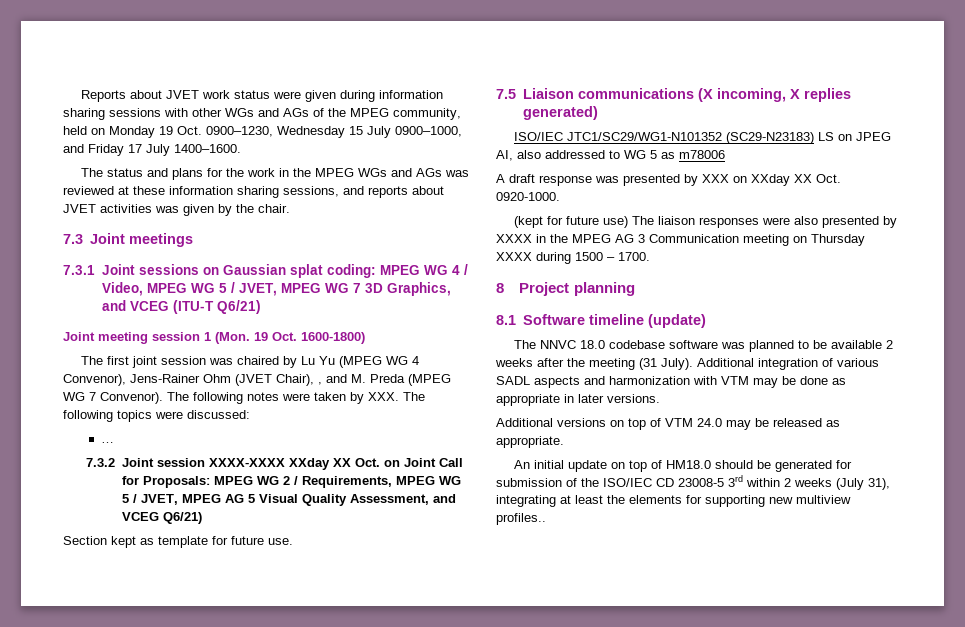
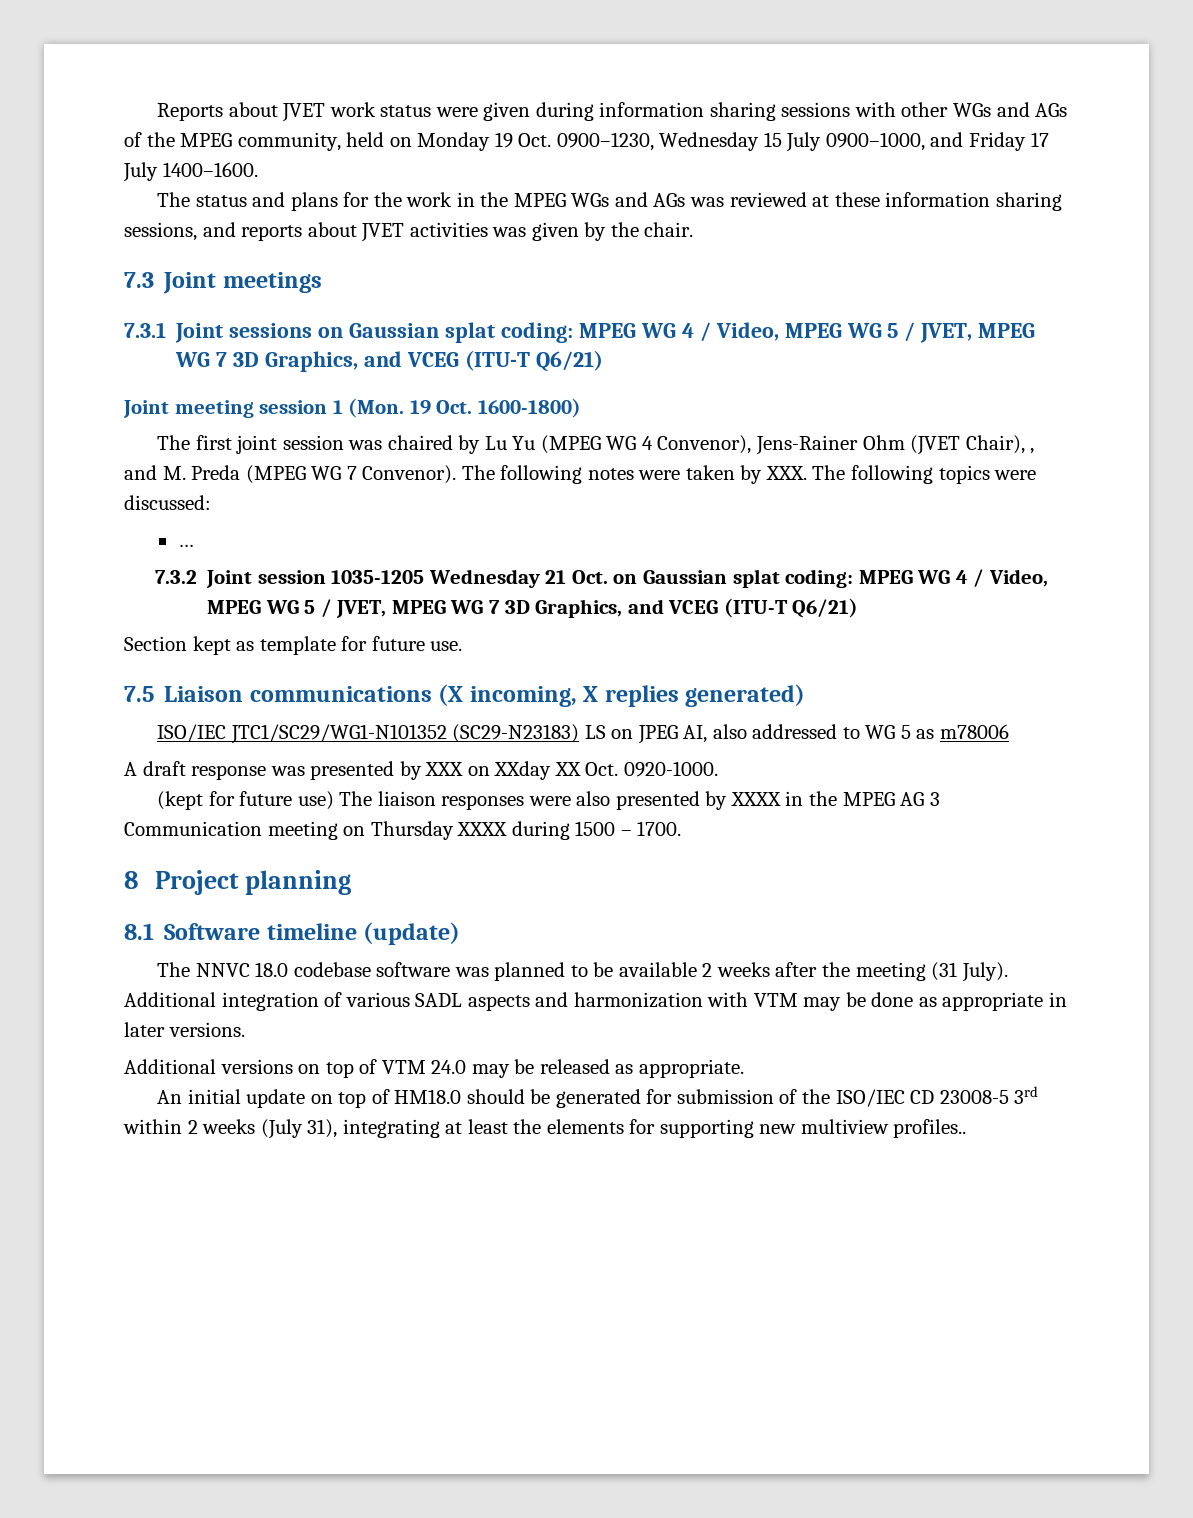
- 7.3.2 Joint session XXXX-XXXX XXday XX Oct. on Joint Call for Proposals: MPEG WG 2 / Requirements, MPEG WG 5 / JVET, MPEG AG 5 Visual Quality Assessment, and VCEG Q6/21)
+ 7.3.2 Joint session 1035-1205 Wednesday 21 Oct. on Gaussian splat coding: MPEG WG 4 / Video, MPEG WG 5 / JVET, MPEG WG 7 3D Graphics, and VCEG (ITU-T Q6/21)

